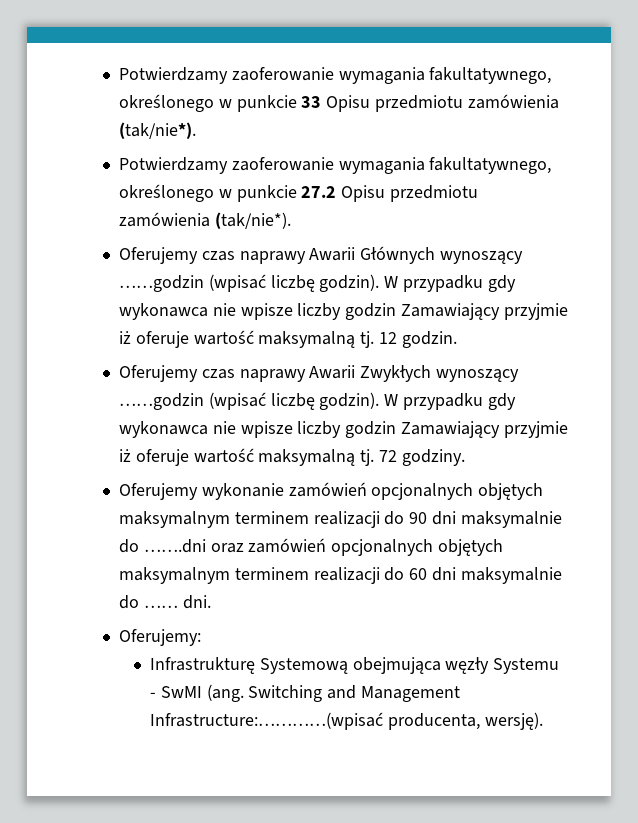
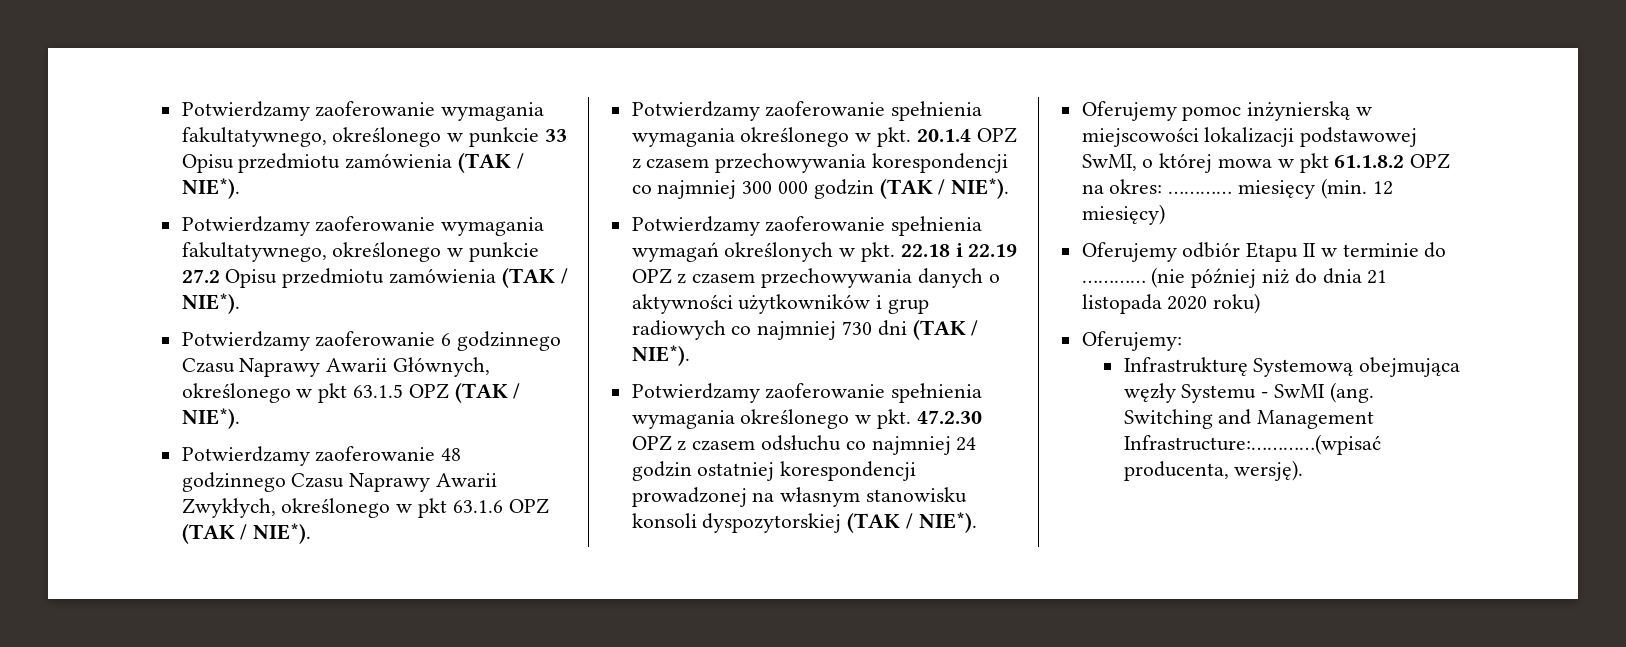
- Potwierdzamy zaoferowanie wymagania fakultatywnego, określonego w punkcie 33 Opisu przedmiotu zamówienia (tak/nie*).
+ Potwierdzamy zaoferowanie wymagania fakultatywnego, określonego w punkcie 33 Opisu przedmiotu zamówienia (TAK / NIE*).
- Potwierdzamy zaoferowanie wymagania fakultatywnego, określonego w punkcie 27.2 Opisu przedmiotu zamówienia (tak/nie*).
- Oferujemy czas naprawy Awarii Głównych wynoszący ……godzin (wpisać liczbę godzin). W przypadku gdy wykonawca nie wpisze liczby godzin Zamawiający przyjmie iż oferuje wartość maksymalną tj. 12 godzin.
- Oferujemy czas naprawy Awarii Zwykłych wynoszący ……godzin (wpisać liczbę godzin). W przypadku gdy wykonawca nie wpisze liczby godzin Zamawiający przyjmie iż oferuje wartość maksymalną tj. 72 godziny.
- Oferujemy wykonanie zamówień opcjonalnych objętych maksymalnym terminem realizacji do 90 dni maksymalnie do …….dni oraz zamówień opcjonalnych objętych maksymalnym terminem realizacji do 60 dni maksymalnie do …… dni.
+ Potwierdzamy zaoferowanie wymagania fakultatywnego, określonego w punkcie 27.2 Opisu przedmiotu zamówienia (TAK / NIE*).
+ Potwierdzamy zaoferowanie 6 godzinnego Czasu Naprawy Awarii Głównych, określonego w pkt 63.1.5 OPZ (TAK / NIE*).
+ Potwierdzamy zaoferowanie 48 godzinnego Czasu Naprawy Awarii Zwykłych, określonego w pkt 63.1.6 OPZ (TAK / NIE*).
+ Potwierdzamy zaoferowanie spełnienia wymagania określonego w pkt. 20.1.4 OPZ z czasem przechowywania korespondencji co najmniej 300 000 godzin (TAK / NIE*).
+ Potwierdzamy zaoferowanie spełnienia wymagań określonych w pkt. 22.18 i 22.19 OPZ z czasem przechowywania danych o aktywności użytkowników i grup radiowych co najmniej 730 dni (TAK / NIE*).
+ Potwierdzamy zaoferowanie spełnienia wymagania określonego w pkt. 47.2.30 OPZ z czasem odsłuchu co najmniej 24 godzin ostatniej korespondencji prowadzonej na własnym stanowisku konsoli dyspozytorskiej (TAK / NIE*).
+ Oferujemy pomoc inżynierską w miejscowości lokalizacji podstawowej SwMI, o której mowa w pkt 61.1.8.2 OPZ na okres: ………… miesięcy (min. 12 miesięcy)
+ Oferujemy odbiór Etapu II w terminie do ………… (nie później niż do dnia 21 listopada 2020 roku)

